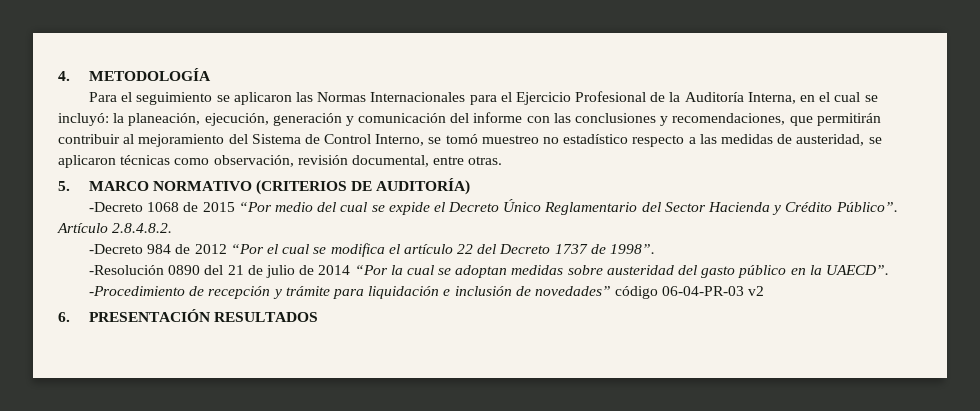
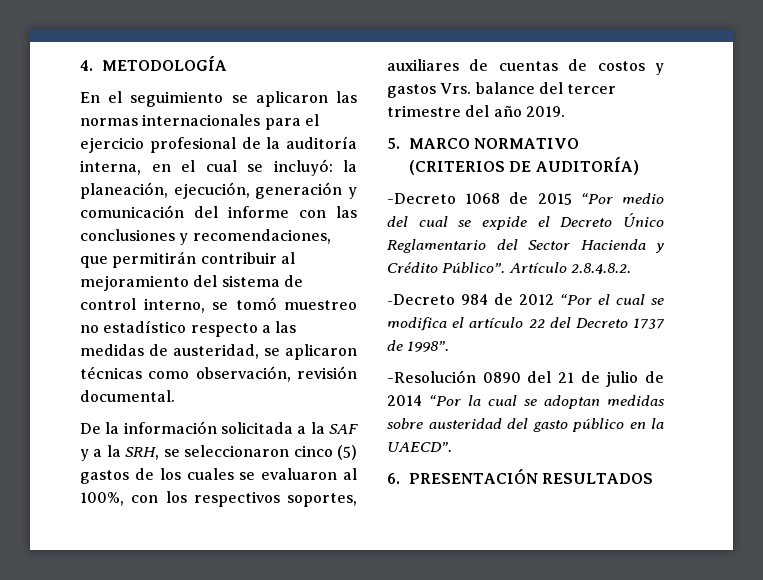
- Para el seguimiento se aplicaron las Normas Internacionales para el Ejercicio Profesional de la Auditoría Interna, en el cual se incluyó: la planeación, ejecución, generación y comunicación del informe con las conclusiones y recomendaciones, que permitirán contribuir al mejoramiento del Sistema de Control Interno, se tomó muestreo no estadístico respecto a las medidas de austeridad, se aplicaron técnicas como observación, revisión documental, entre otras.
+ En el seguimiento se aplicaron las normas internacionales para el ejercicio profesional de la auditoría interna, en el cual se incluyó: la planeación, ejecución, generación y comunicación del informe con las conclusiones y recomendaciones, que permitirán contribuir al mejoramiento del sistema de control interno, se tomó muestreo no estadístico respecto a las medidas de austeridad, se aplicaron técnicas como observación, revisión documental.
+ De la información solicitada a la SAF y a la SRH, se seleccionaron cinco (5) gastos de los cuales se evaluaron al 100%, con los respectivos soportes, auxiliares de cuentas de costos y gastos Vrs. balance del tercer trimestre del año 2019.
- -Procedimiento de recepción y trámite para liquidación e inclusión de novedades” código 06-04-PR-03 v2

